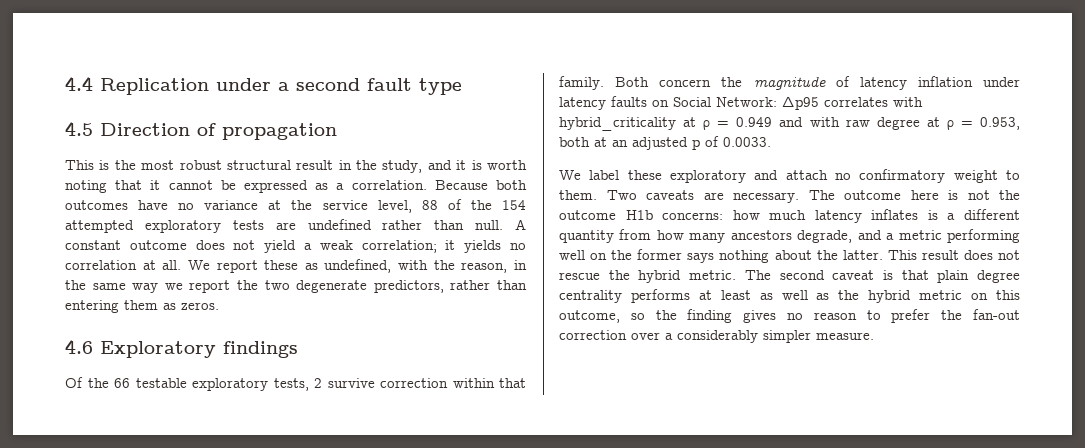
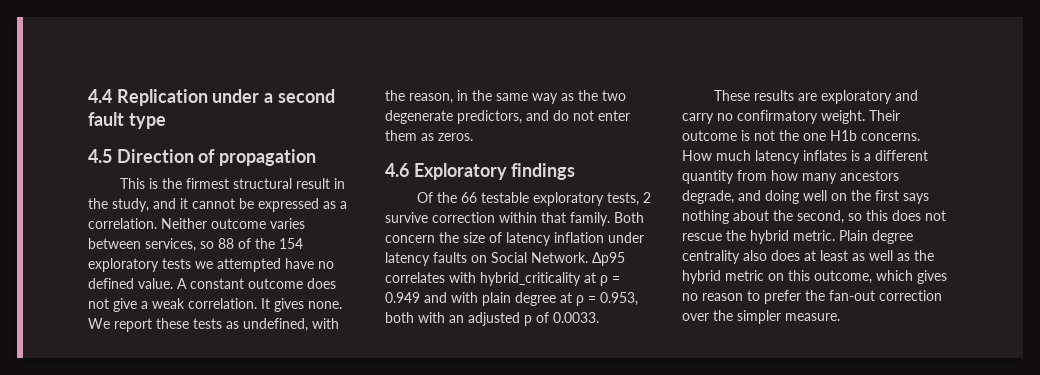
- This is the most robust structural result in the study, and it is worth noting that it cannot be expressed as a correlation.
+ This is the firmest structural result in the study, and it cannot be expressed as a correlation.
- Because both outcomes have no variance at the service level, 88 of the 154 attempted exploratory tests are undefined rather than null.
+ Neither outcome varies between services, so 88 of the 154 exploratory tests we attempted have no defined value.
- A constant outcome does not yield a weak correlation; it yields no correlation at all.
+ A constant outcome does not give a weak correlation. It gives none.
- We report these as undefined, with the reason, in the same way we report the two degenerate predictors, rather than entering them as zeros.
+ We report these tests as undefined, with the reason, in the same way as the two degenerate predictors, and do not enter them as zeros.
- Both concern the magnitude of latency inflation under latency faults on Social Network: Δp95 correlates with hybrid_criticality at ρ = 0.949 and with raw degree at ρ = 0.953, both at an adjusted p of 0.0033.
+ Both concern the size of latency inflation under latency faults on Social Network. Δp95 correlates with hybrid_criticality at ρ = 0.949 and with plain degree at ρ = 0.953, both with an adjusted p of 0.0033.
- We label these exploratory and attach no confirmatory weight to them. Two caveats are necessary. The outcome here is not the outcome H1b concerns: how much latency inflates is a different quantity from how many ancestors degrade, and a metric performing well on the former says nothing about the latter. This result does not rescue the hybrid metric.
+ These results are exploratory and carry no confirmatory weight. Their outcome is not the one H1b concerns. How much latency inflates is a different quantity from how many ancestors degrade, and doing well on the first says nothing about the second, so this does not rescue the hybrid metric.
- The second caveat is that plain degree centrality performs at least as well as the hybrid metric on this outcome, so the finding gives no reason to prefer the fan-out correction over a considerably simpler measure.
+ Plain degree centrality also does at least as well as the hybrid metric on this outcome, which gives no reason to prefer the fan-out correction over the simpler measure.

